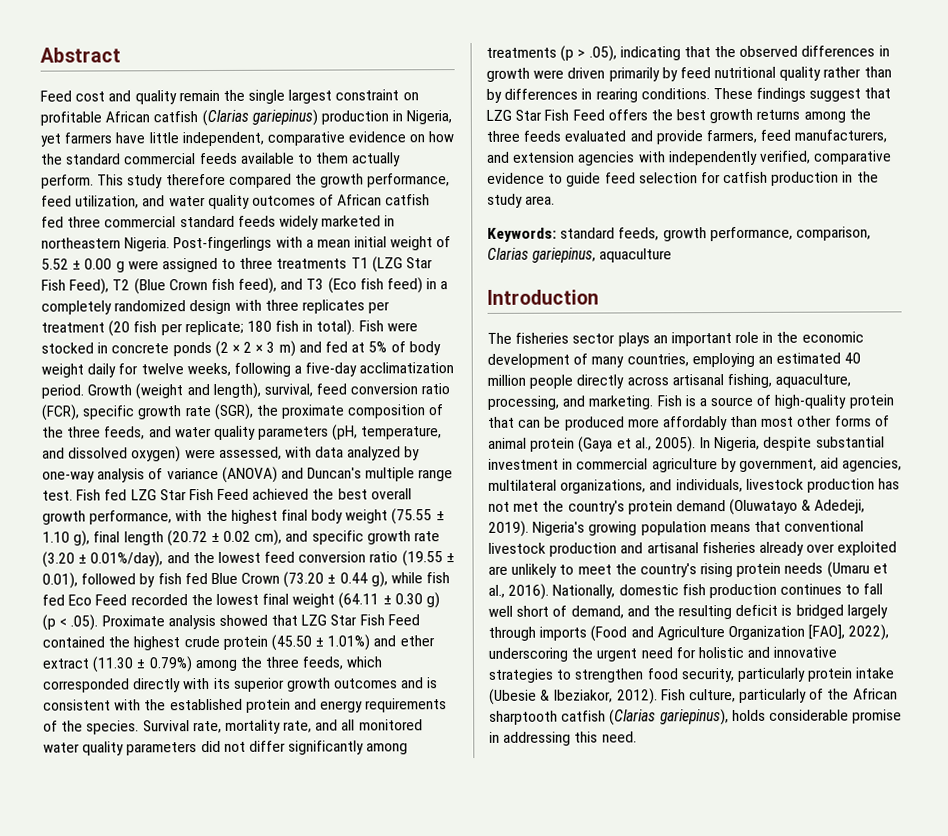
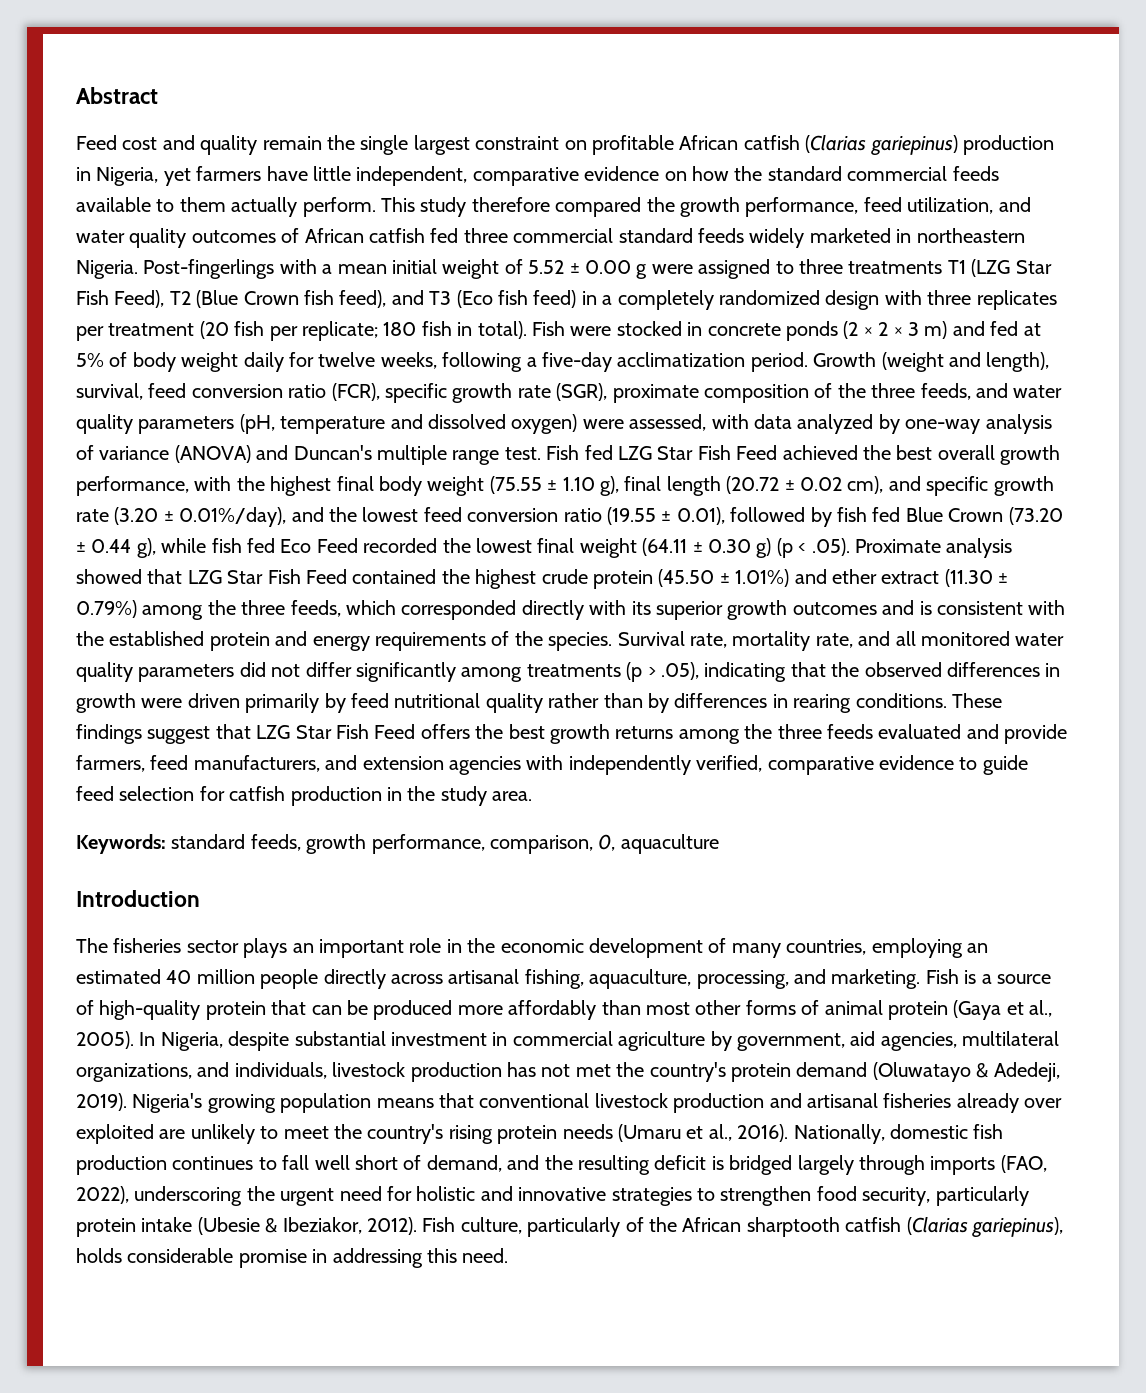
- Growth (weight and length), survival, feed conversion ratio (FCR), specific growth rate (SGR), the proximate composition of the three feeds, and water quality parameters (pH, temperature, and dissolved oxygen) were assessed, with data analyzed by one-way analysis of variance (ANOVA) and Duncan's multiple range test.
+ Growth (weight and length), survival, feed conversion ratio (FCR), specific growth rate (SGR), proximate composition of the three feeds, and water quality parameters (pH, temperature and dissolved oxygen) were assessed, with data analyzed by one-way analysis of variance (ANOVA) and Duncan's multiple range test.
- Keywords: standard feeds, growth performance, comparison, Clarias gariepinus, aquaculture
+ Keywords: standard feeds, growth performance, comparison, 0, aquaculture
- Nationally, domestic fish production continues to fall well short of demand, and the resulting deficit is bridged largely through imports (Food and Agriculture Organization [FAO], 2022), underscoring the urgent need for holistic and innovative strategies to strengthen food security, particularly protein intake (Ubesie & Ibeziakor, 2012).
+ Nationally, domestic fish production continues to fall well short of demand, and the resulting deficit is bridged largely through imports (FAO, 2022), underscoring the urgent need for holistic and innovative strategies to strengthen food security, particularly protein intake (Ubesie & Ibeziakor, 2012).

